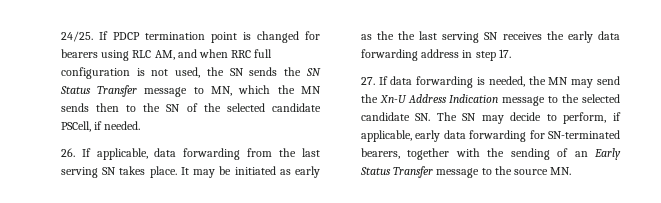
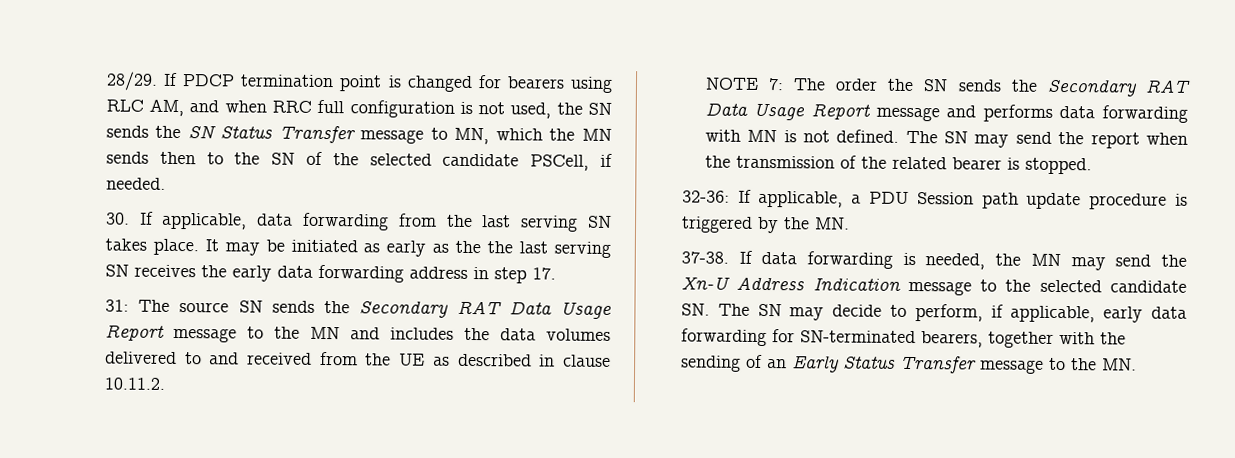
- 24/25.
+ 28/29.
- 26. If applicable, data forwarding from the last serving SN takes place.
+ 30. If applicable, data forwarding from the last serving SN takes place.
- 27. If data forwarding is needed, the MN may send the Xn-U Address Indication message to the selected candidate SN. The SN may decide to perform, if applicable, early data forwarding for SN-terminated bearers, together with the sending of an Early Status Transfer message to the source MN.
+ 31: The source SN sends the Secondary RAT Data Usage Report message to the MN and includes the data volumes delivered to and received from the UE as described in clause 10.11.2.
+ NOTE 7: The order the SN sends the Secondary RAT Data Usage Report message and performs data forwarding with MN is not defined. The SN may send the report when the transmission of the related bearer is stopped.
+ 32-36: If applicable, a PDU Session path update procedure is triggered by the MN.
+ 37-38. If data forwarding is needed, the MN may send the Xn-U Address Indication message to the selected candidate SN. The SN may decide to perform, if applicable, early data forwarding for SN-terminated bearers, together with the sending of an Early Status Transfer message to the MN.

